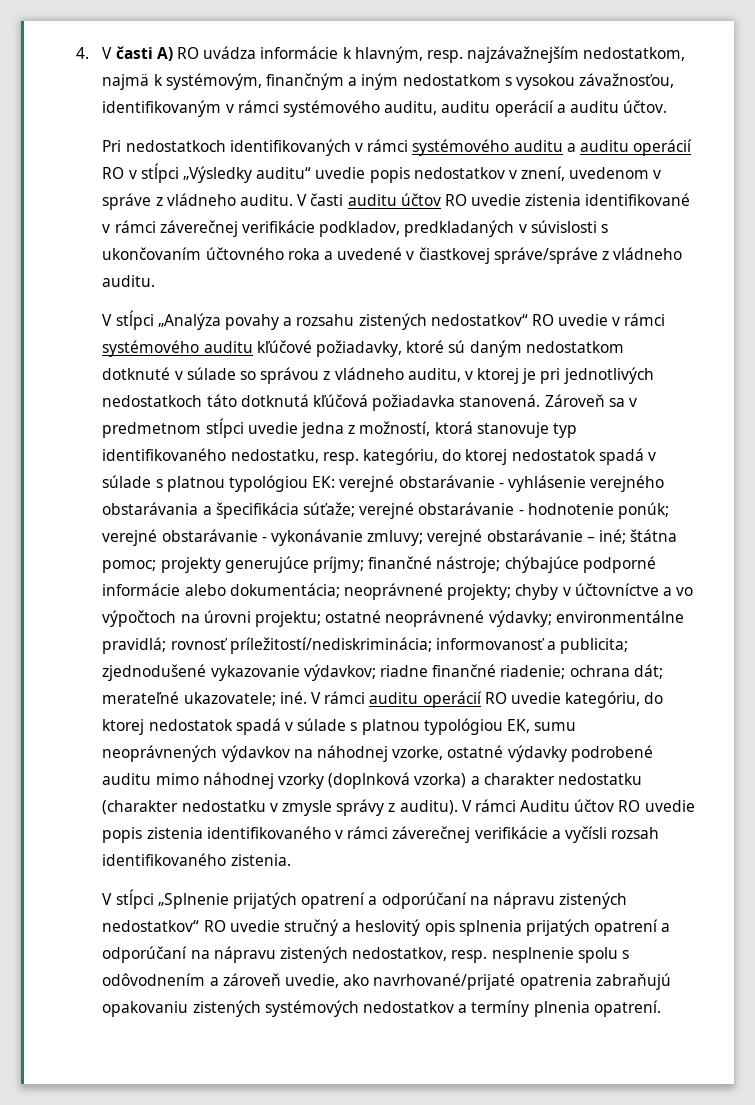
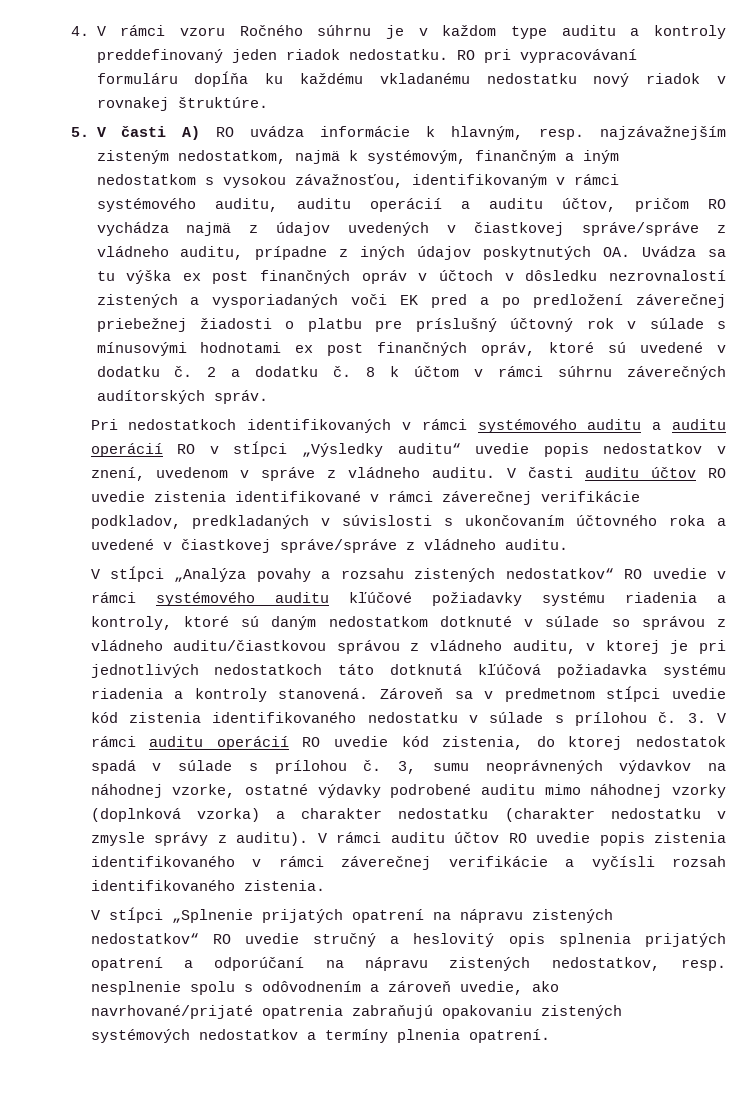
- 4. V časti A) RO uvádza informácie k hlavným, resp. najzávažnejším nedostatkom, najmä k systémovým, finančným a iným nedostatkom s vysokou závažnosťou, identifikovaným v rámci systémového auditu, auditu operácií a auditu účtov.
+ 4. V rámci vzoru Ročného súhrnu je v každom type auditu a kontroly preddefinovaný jeden riadok nedostatku. RO pri vypracovávaní formuláru dopĺňa ku každému vkladanému nedostatku nový riadok v rovnakej štruktúre.
+ 5. V časti A) RO uvádza informácie k hlavným, resp. najzávažnejším zisteným nedostatkom, najmä k systémovým, finančným a iným nedostatkom s vysokou závažnosťou, identifikovaným v rámci systémového auditu, auditu operácií a auditu účtov, pričom RO vychádza najmä z údajov uvedených v čiastkovej správe/správe z vládneho auditu, prípadne z iných údajov poskytnutých OA. Uvádza sa tu výška ex post finančných opráv v účtoch v dôsledku nezrovnalostí zistených a vysporiadaných voči EK pred a po predložení záverečnej priebežnej žiadosti o platbu pre príslušný účtovný rok v súlade s mínusovými hodnotami ex post finančných opráv, ktoré sú uvedené v dodatku č. 2 a dodatku č. 8 k účtom v rámci súhrnu záverečných audítorských správ.
- V stĺpci „Analýza povahy a rozsahu zistených nedostatkov“ RO uvedie v rámci systémového auditu kľúčové požiadavky, ktoré sú daným nedostatkom dotknuté v súlade so správou z vládneho auditu, v ktorej je pri jednotlivých nedostatkoch táto dotknutá kľúčová požiadavka stanovená.
+ V stĺpci „Analýza povahy a rozsahu zistených nedostatkov“ RO uvedie v rámci systémového auditu kľúčové požiadavky systému riadenia a kontroly, ktoré sú daným nedostatkom dotknuté v súlade so správou z vládneho auditu/čiastkovou správou z vládneho auditu, v ktorej je pri jednotlivých nedostatkoch táto dotknutá kľúčová požiadavka systému riadenia a kontroly stanovená.
- Zároveň sa v predmetnom stĺpci uvedie jedna z možností, ktorá stanovuje typ identifikovaného nedostatku, resp. kategóriu, do ktorej nedostatok spadá v súlade s platnou typológiou EK: verejné obstarávanie - vyhlásenie verejného obstarávania a špecifikácia súťaže; verejné obstarávanie - hodnotenie ponúk; verejné obstarávanie - vykonávanie zmluvy; verejné obstarávanie – iné; štátna pomoc; projekty generujúce príjmy; finančné nástroje; chýbajúce podporné informácie alebo dokumentácia; neoprávnené projekty; chyby v účtovníctve a vo výpočtoch na úrovni projektu; ostatné neoprávnené výdavky; environmentálne pravidlá; rovnosť príležitostí/nediskriminácia; informovanosť a publicita; zjednodušené vykazovanie výdavkov; riadne finančné riadenie; ochrana dát; merateľné ukazovatele; iné. V rámci auditu operácií RO uvedie kategóriu, do ktorej nedostatok spadá v súlade s platnou typológiou EK, sumu neoprávnených výdavkov na náhodnej vzorke, ostatné výdavky podrobené auditu mimo náhodnej vzorky (doplnková vzorka) a charakter nedostatku (charakter nedostatku v zmysle správy z auditu).
+ Zároveň sa v predmetnom stĺpci uvedie kód zistenia identifikovaného nedostatku v súlade s prílohou č. 3. V rámci auditu operácií RO uvedie kód zistenia, do ktorej nedostatok spadá v súlade s prílohou č. 3, sumu neoprávnených výdavkov na náhodnej vzorke, ostatné výdavky podrobené auditu mimo náhodnej vzorky (doplnková vzorka) a charakter nedostatku (charakter nedostatku v zmysle správy z auditu).
- V rámci Auditu účtov RO uvedie popis zistenia identifikovaného v rámci záverečnej verifikácie a vyčísli rozsah identifikovaného zistenia.
+ V rámci auditu účtov RO uvedie popis zistenia identifikovaného v rámci záverečnej verifikácie a vyčísli rozsah identifikovaného zistenia.
- V stĺpci „Splnenie prijatých opatrení a odporúčaní na nápravu zistených nedostatkov“ RO uvedie stručný a heslovitý opis splnenia prijatých opatrení a odporúčaní na nápravu zistených nedostatkov, resp. nesplnenie spolu s odôvodnením a zároveň uvedie, ako navrhované/prijaté opatrenia zabraňujú opakovaniu zistených systémových nedostatkov a termíny plnenia opatrení.
+ V stĺpci „Splnenie prijatých opatrení na nápravu zistených nedostatkov“ RO uvedie stručný a heslovitý opis splnenia prijatých opatrení a odporúčaní na nápravu zistených nedostatkov, resp. nesplnenie spolu s odôvodnením a zároveň uvedie, ako navrhované/prijaté opatrenia zabraňujú opakovaniu zistených systémových nedostatkov a termíny plnenia opatrení.

